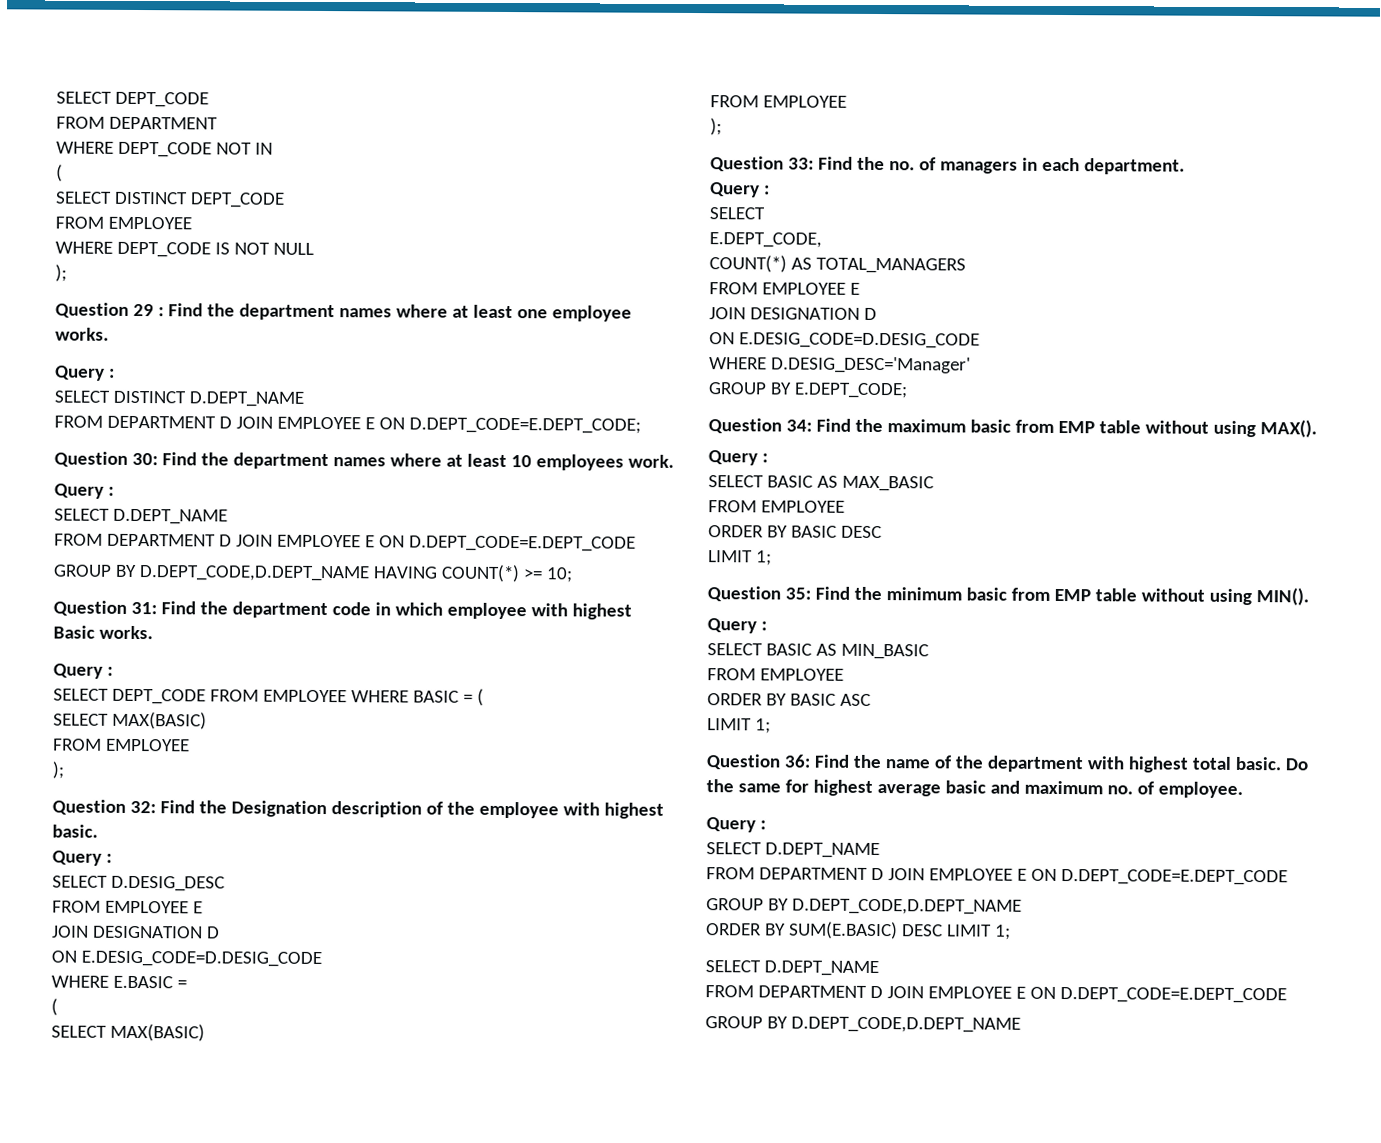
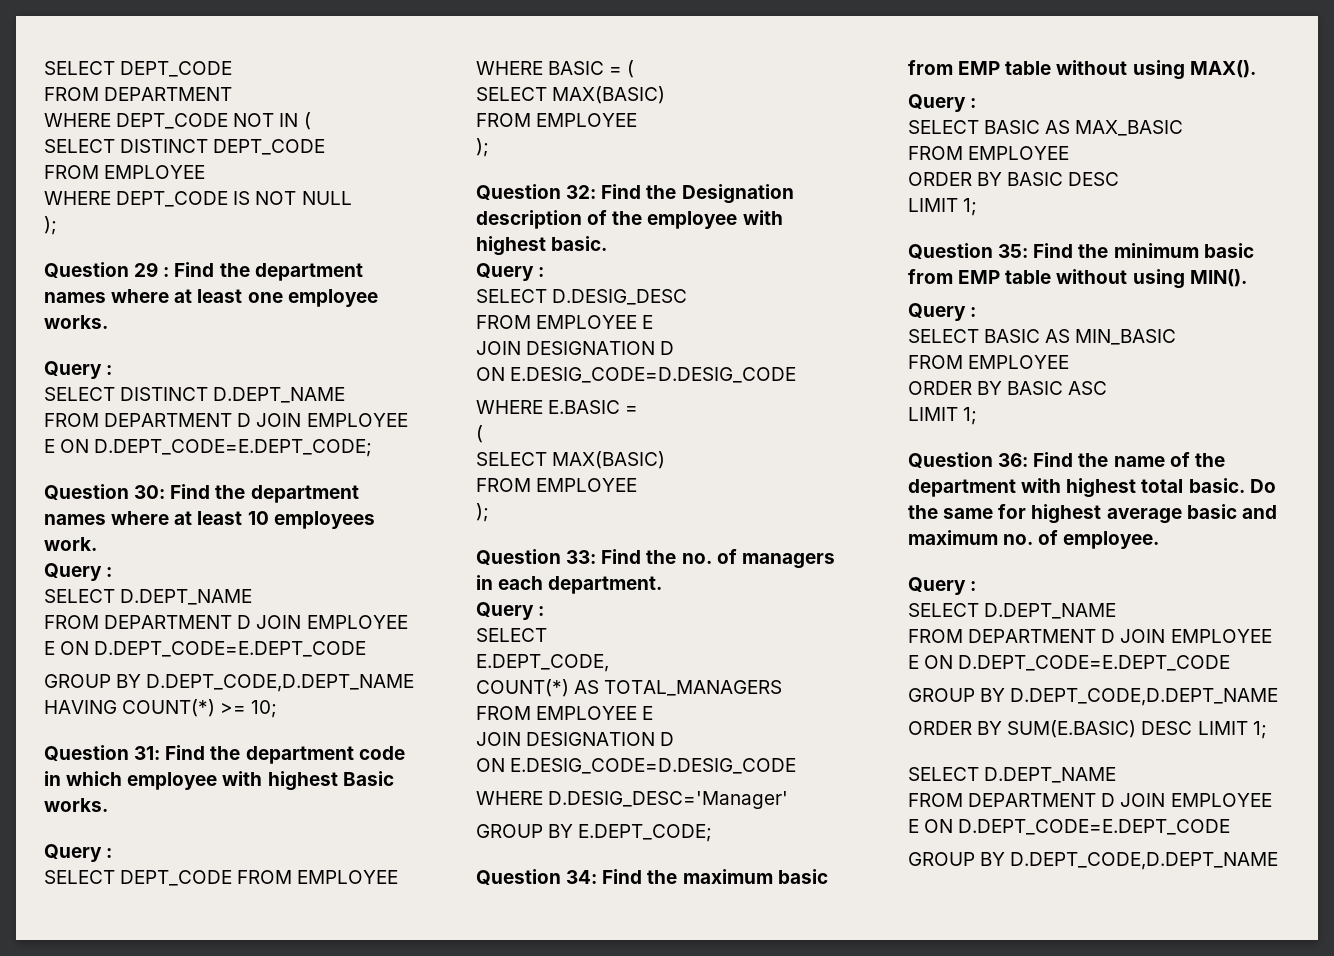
- WHERE DEPT_CODE NOT IN
- (
+ WHERE DEPT_CODE NOT IN (

